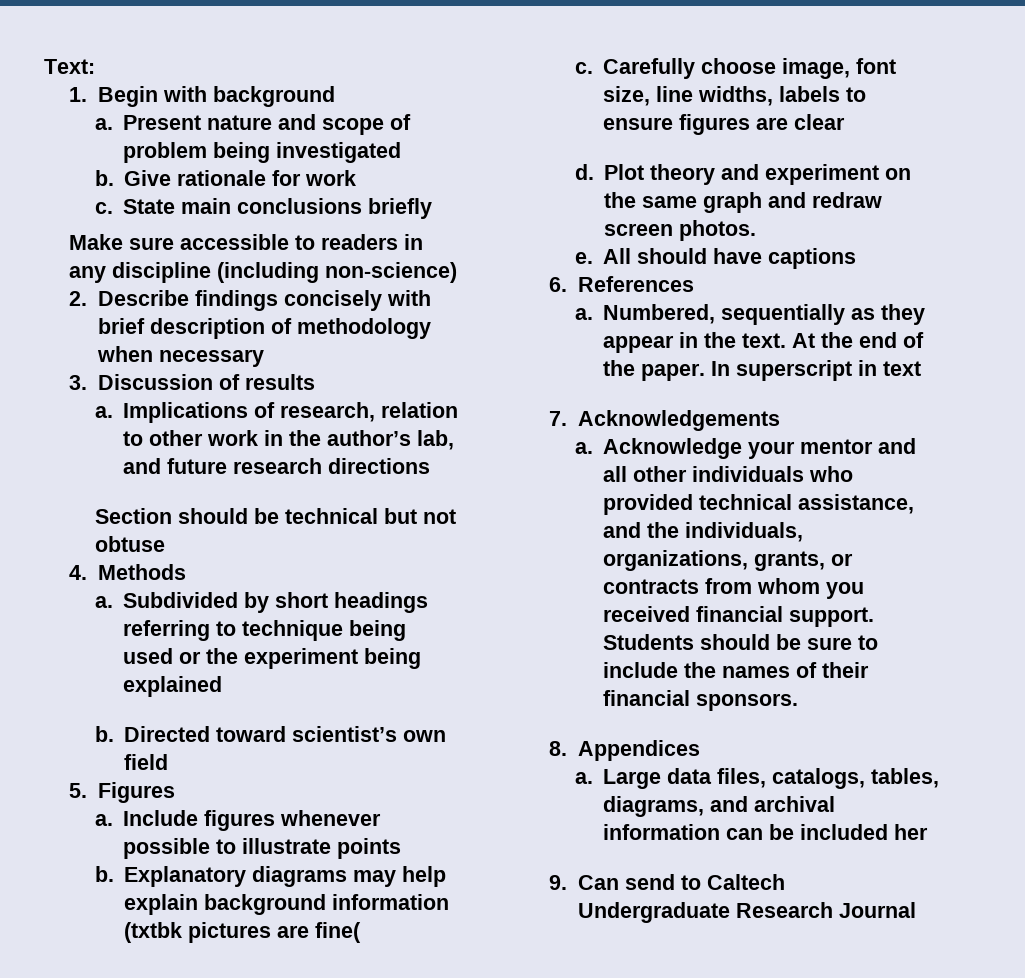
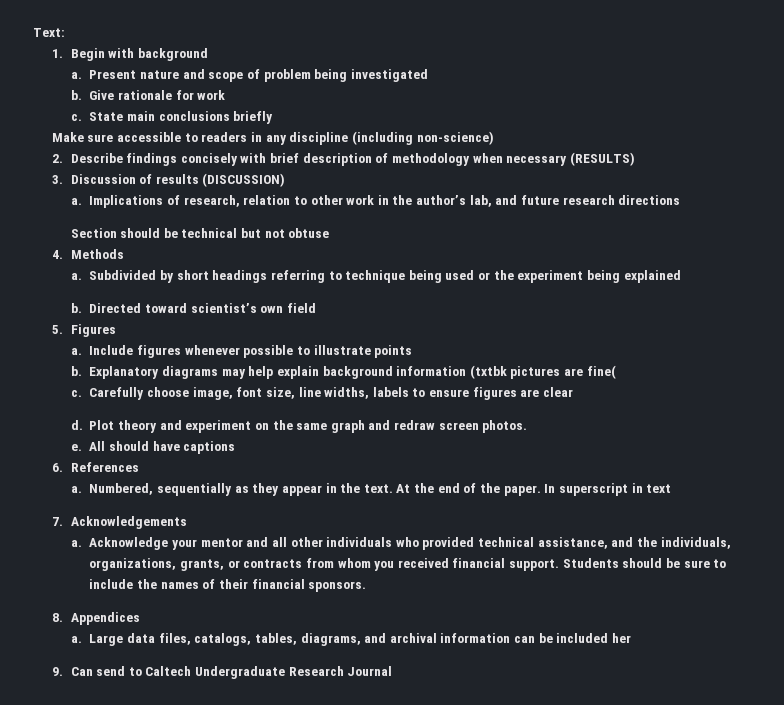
- 2. Describe findings concisely with brief description of methodology when necessary
+ 2. Describe findings concisely with brief description of methodology when necessary (RESULTS)
- 3. Discussion of results
+ 3. Discussion of results (DISCUSSION)

